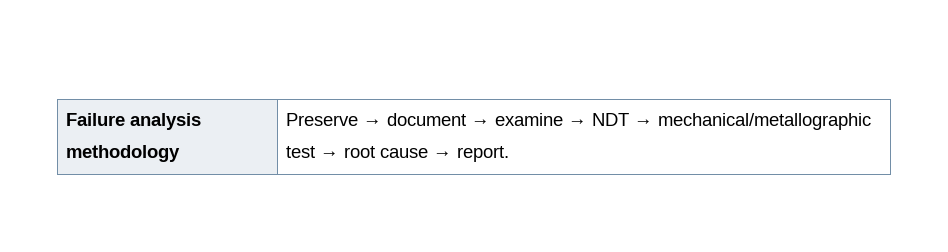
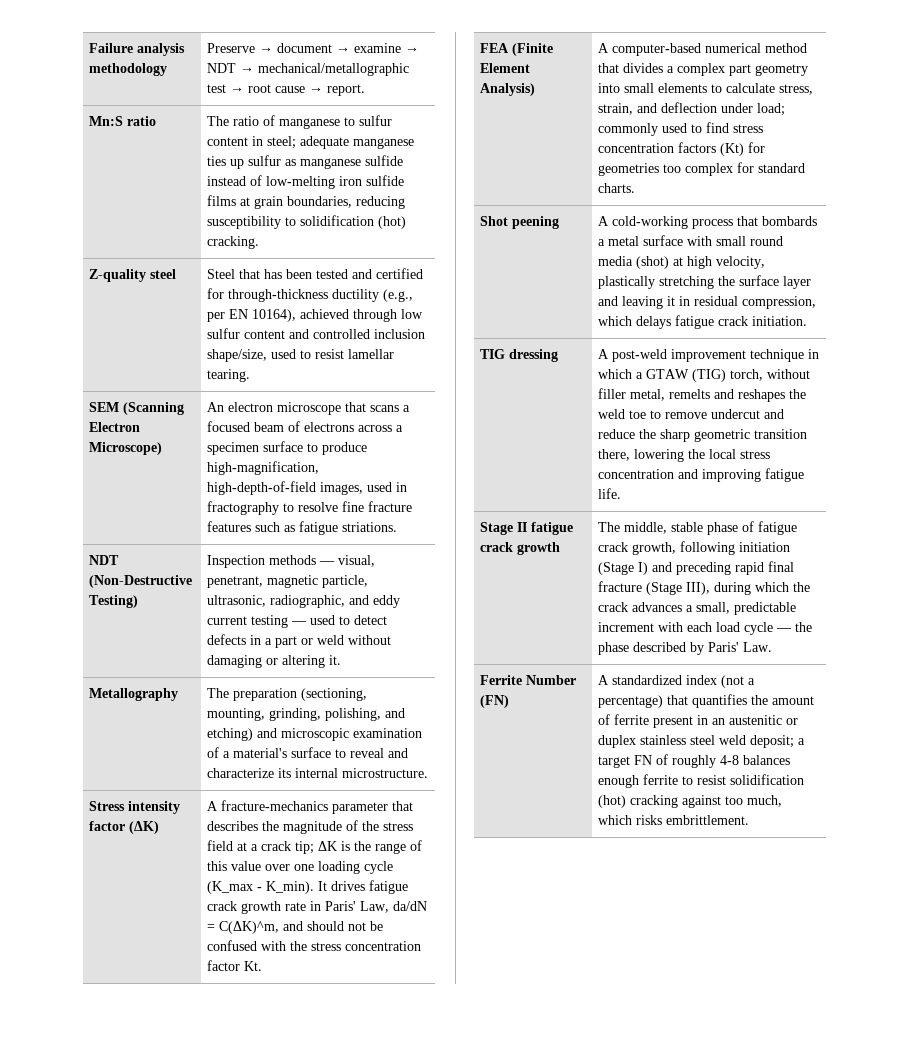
+ Mn:S ratio | The ratio of manganese to sulfur content in steel; adequate manganese ties up sulfur as manganese sulfide instead of low-melting iron sulfide films at grain boundaries, reducing susceptibility to solidification (hot) cracking.
+ Z-quality steel | Steel that has been tested and certified for through-thickness ductility (e.g., per EN 10164), achieved through low sulfur content and controlled inclusion shape/size, used to resist lamellar tearing.
+ SEM (Scanning Electron Microscope) | An electron microscope that scans a focused beam of electrons across a specimen surface to produce high-magnification, high-depth-of-field images, used in fractography to resolve fine fracture features such as fatigue striations.
+ NDT (Non-Destructive Testing) | Inspection methods — visual, penetrant, magnetic particle, ultrasonic, radiographic, and eddy current testing — used to detect defects in a part or weld without damaging or altering it.
+ Metallography | The preparation (sectioning, mounting, grinding, polishing, and etching) and microscopic examination of a material's surface to reveal and characterize its internal microstructure.
+ Stress intensity factor (ΔK) | A fracture-mechanics parameter that describes the magnitude of the stress field at a crack tip; ΔK is the range of this value over one loading cycle (K_max - K_min). It drives fatigue crack growth rate in Paris' Law, da/dN = C(ΔK)^m, and should not be confused with the stress concentration factor Kt.
+ FEA (Finite Element Analysis) | A computer-based numerical method that divides a complex part geometry into small elements to calculate stress, strain, and deflection under load; commonly used to find stress concentration factors (Kt) for geometries too complex for standard charts.
+ Shot peening | A cold-working process that bombards a metal surface with small round media (shot) at high velocity, plastically stretching the surface layer and leaving it in residual compression, which delays fatigue crack initiation.
+ TIG dressing | A post-weld improvement technique in which a GTAW (TIG) torch, without filler metal, remelts and reshapes the weld toe to remove undercut and reduce the sharp geometric transition there, lowering the local stress concentration and improving fatigue life.
+ Stage II fatigue crack growth | The middle, stable phase of fatigue crack growth, following initiation (Stage I) and preceding rapid final fracture (Stage III), during which the crack advances a small, predictable increment with each load cycle — the phase described by Paris' Law.
+ Ferrite Number (FN) | A standardized index (not a percentage) that quantifies the amount of ferrite present in an austenitic or duplex stainless steel weld deposit; a target FN of roughly 4-8 balances enough ferrite to resist solidification (hot) cracking against too much, which risks embrittlement.

